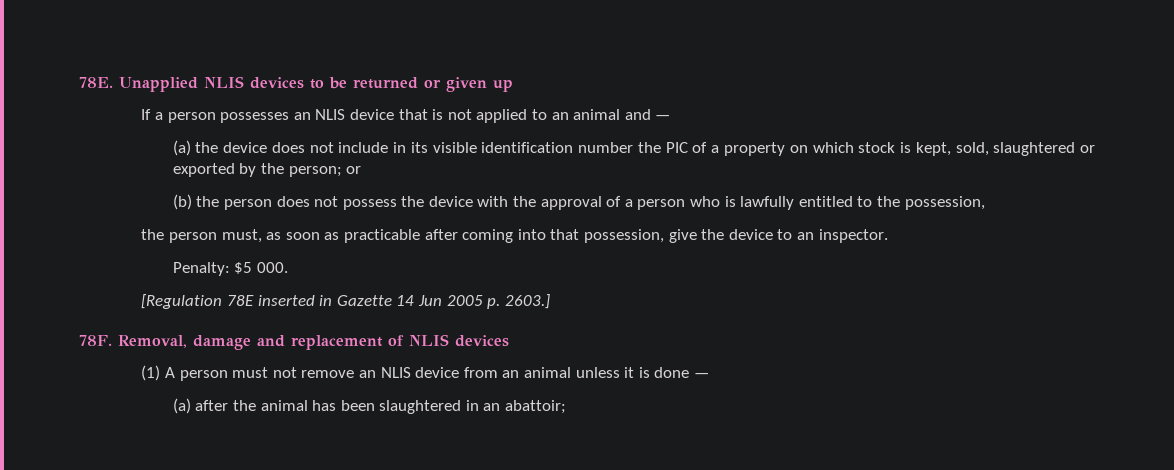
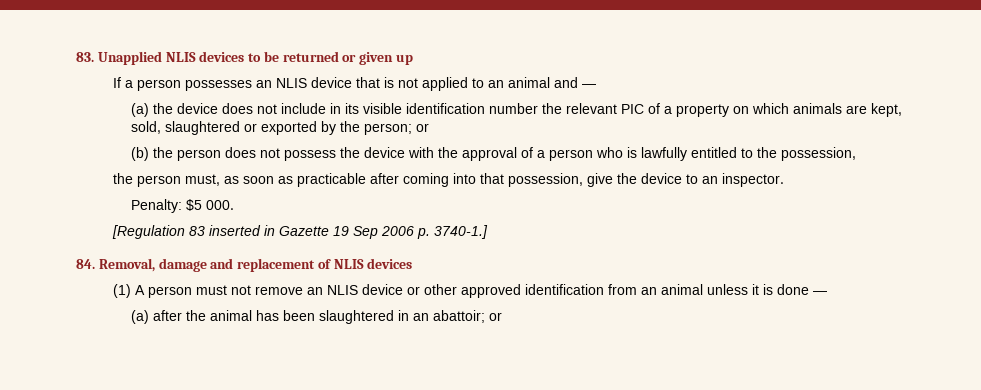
- 78E. Unapplied NLIS devices to be returned or given up
+ 83. Unapplied NLIS devices to be returned or given up
- (a) the device does not include in its visible identification number the PIC of a property on which stock is kept, sold, slaughtered or exported by the person; or
+ (a) the device does not include in its visible identification number the relevant PIC of a property on which animals are kept, sold, slaughtered or exported by the person; or
- [Regulation 78E inserted in Gazette 14 Jun 2005 p. 2603.]
- 78F. Removal, damage and replacement of NLIS devices
+ [Regulation 83 inserted in Gazette 19 Sep 2006 p. 3740-1.]
+ 84. Removal, damage and replacement of NLIS devices
- (1) A person must not remove an NLIS device from an animal unless it is done —
+ (1) A person must not remove an NLIS device or other approved identification from an animal unless it is done —
- (a) after the animal has been slaughtered in an abattoir;
+ (a) after the animal has been slaughtered in an abattoir; or

